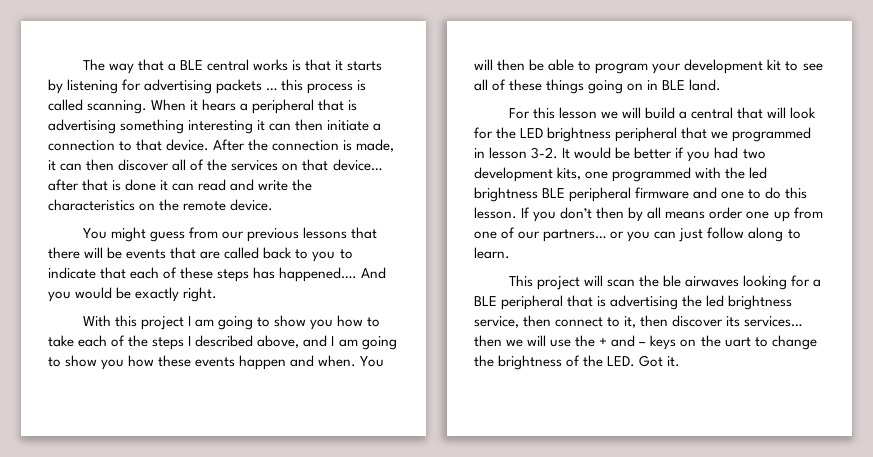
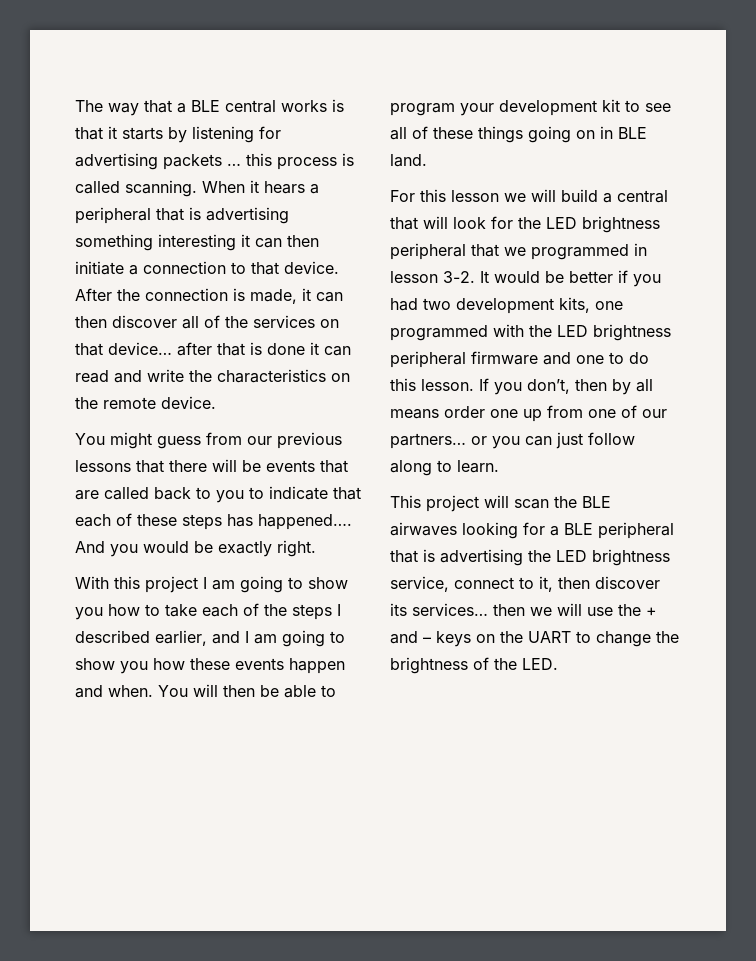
- With this project I am going to show you how to take each of the steps I described above, and I am going to show you how these events happen and when.
+ With this project I am going to show you how to take each of the steps I described earlier, and I am going to show you how these events happen and when.
- It would be better if you had two development kits, one programmed with the led brightness BLE peripheral firmware and one to do this lesson.
+ It would be better if you had two development kits, one programmed with the LED brightness peripheral firmware and one to do this lesson.
- If you don’t then by all means order one up from one of our partners… or you can just follow along to learn.
+ If you don’t, then by all means order one up from one of our partners… or you can just follow along to learn.
- This project will scan the ble airwaves looking for a BLE peripheral that is advertising the led brightness service, then connect to it, then discover its services… then we will use the + and – keys on the uart to change the brightness of the LED. Got it.
+ This project will scan the BLE airwaves looking for a BLE peripheral that is advertising the LED brightness service, connect to it, then discover its services… then we will use the + and – keys on the UART to change the brightness of the LED.

